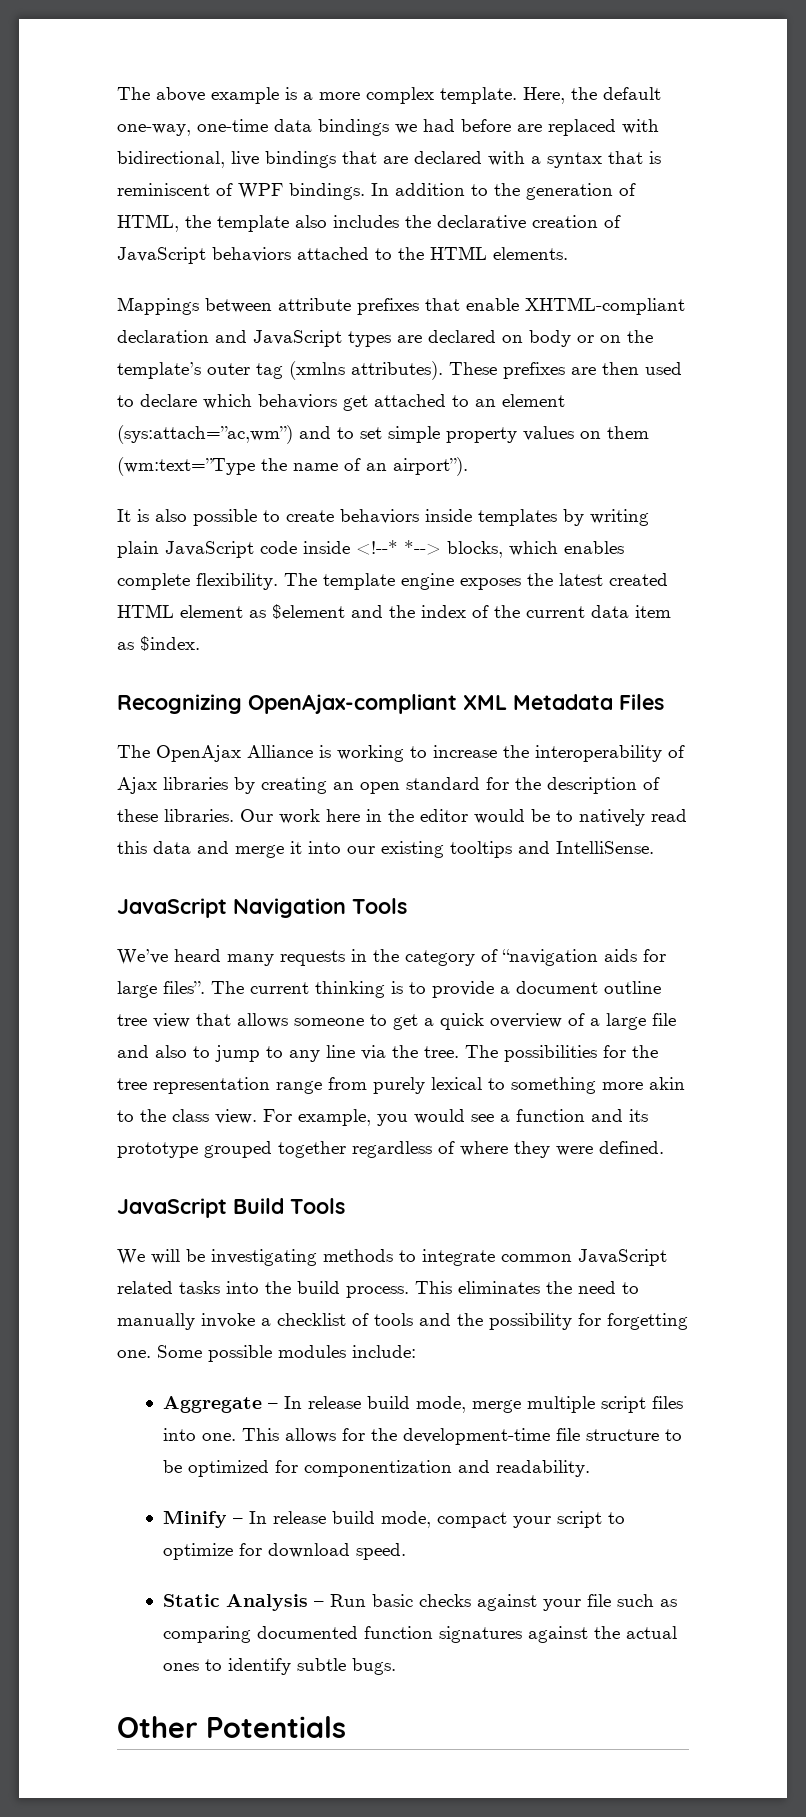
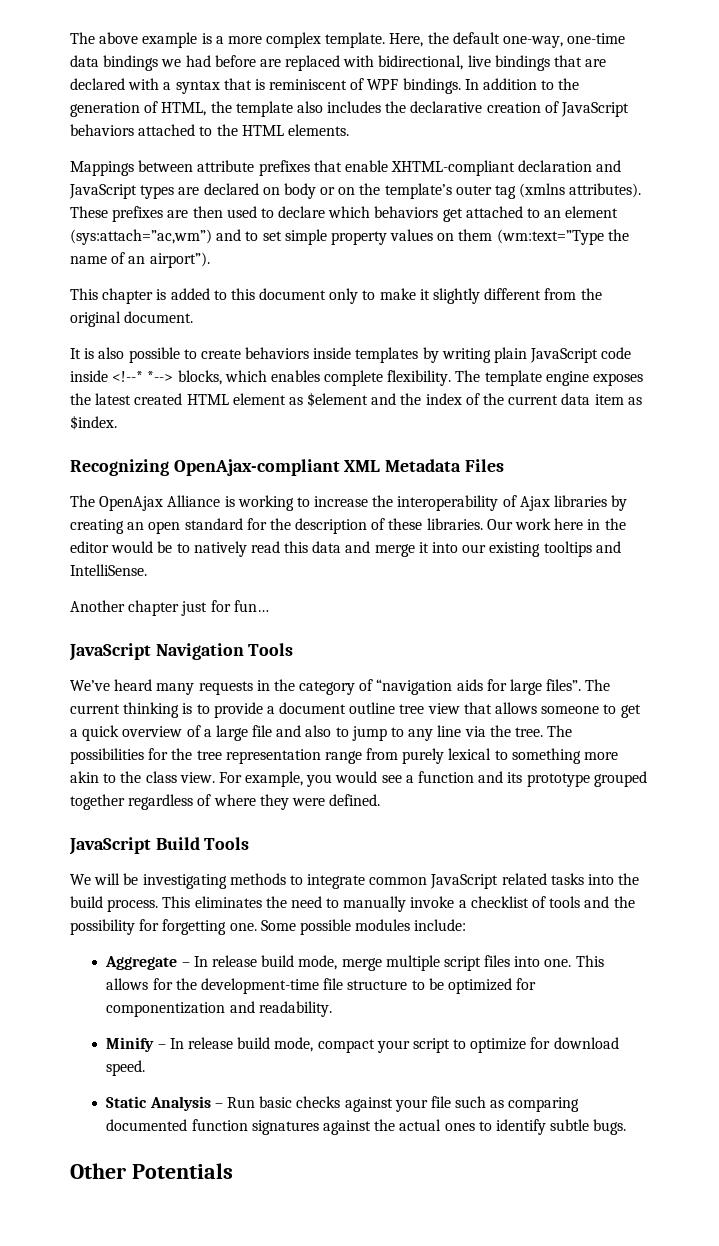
+ This chapter is added to this document only to make it slightly different from the original document.
+ Another chapter just for fun…

